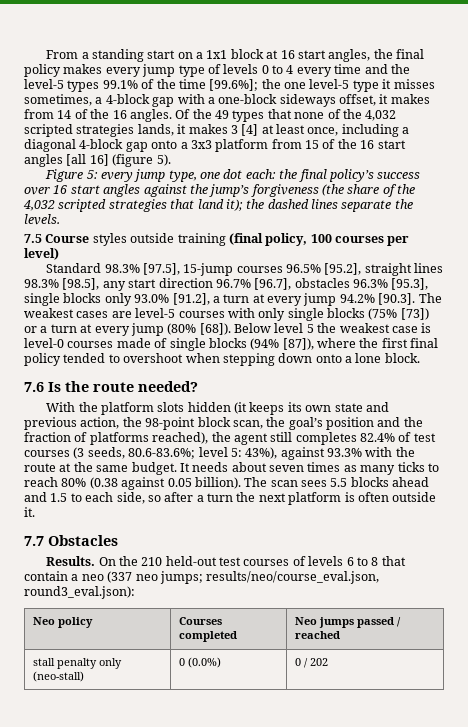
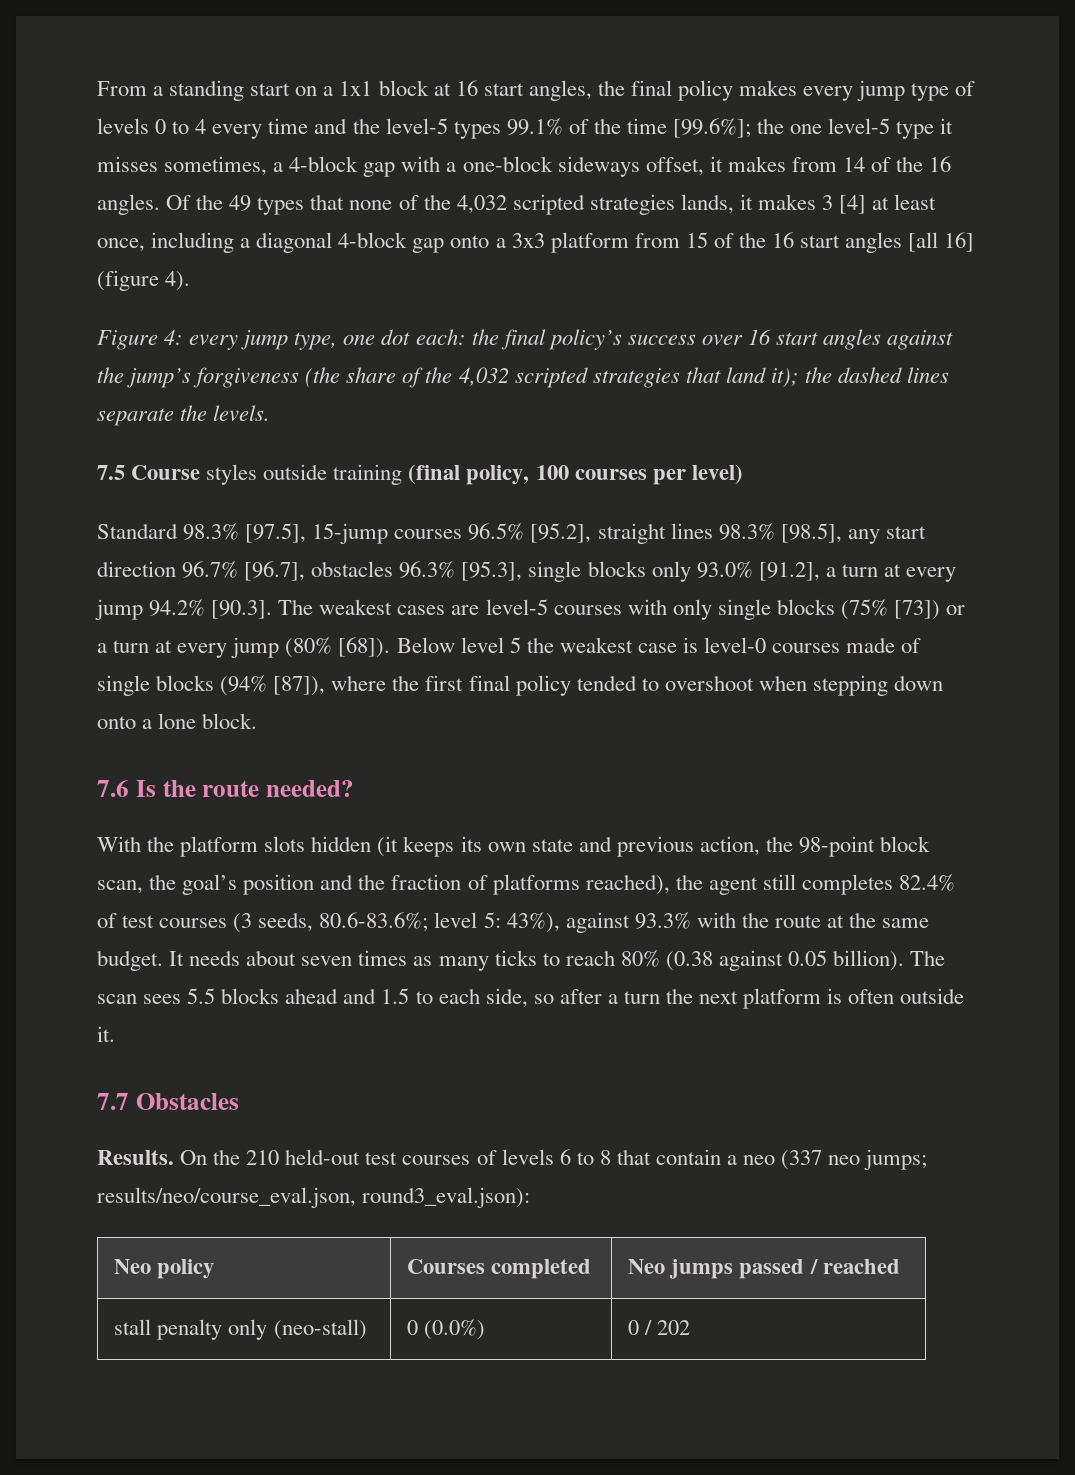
- Of the 49 types that none of the 4,032 scripted strategies lands, it makes 3 [4] at least once, including a diagonal 4-block gap onto a 3x3 platform from 15 of the 16 start angles [all 16] (figure 5).
+ Of the 49 types that none of the 4,032 scripted strategies lands, it makes 3 [4] at least once, including a diagonal 4-block gap onto a 3x3 platform from 15 of the 16 start angles [all 16] (figure 4).
- Figure 5: every jump type, one dot each: the final policy’s success over 16 start angles against the jump’s forgiveness (the share of the 4,032 scripted strategies that land it); the dashed lines separate the levels.
+ Figure 4: every jump type, one dot each: the final policy’s success over 16 start angles against the jump’s forgiveness (the share of the 4,032 scripted strategies that land it); the dashed lines separate the levels.

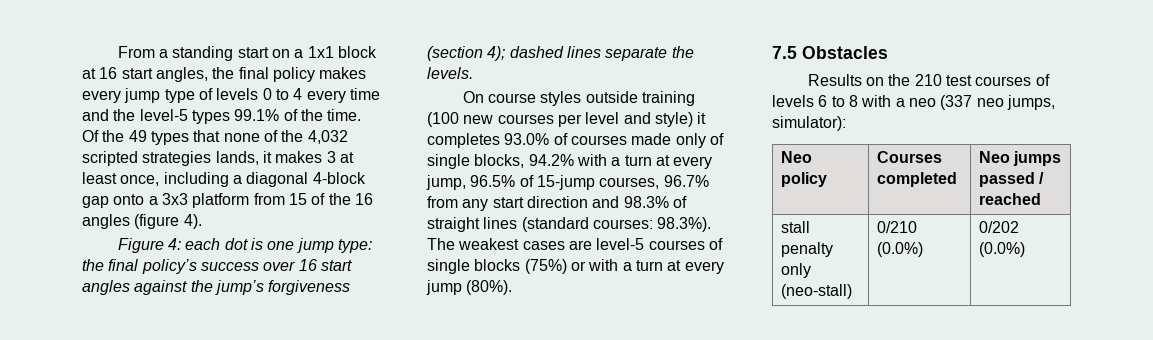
- From a standing start on a 1x1 block at 16 start angles, the final policy makes every jump type of levels 0 to 4 every time and the level-5 types 99.1% of the time [99.6%]; the one level-5 type it misses sometimes, a 4-block gap with a one-block sideways offset, it makes from 14 of the 16 angles.
+ From a standing start on a 1x1 block at 16 start angles, the final policy makes every jump type of levels 0 to 4 every time and the level-5 types 99.1% of the time.
- Of the 49 types that none of the 4,032 scripted strategies lands, it makes 3 [4] at least once, including a diagonal 4-block gap onto a 3x3 platform from 15 of the 16 start angles [all 16] (figure 4).
+ Of the 49 types that none of the 4,032 scripted strategies lands, it makes 3 at least once, including a diagonal 4-block gap onto a 3x3 platform from 15 of the 16 angles (figure 4).
- Figure 4: every jump type, one dot each: the final policy’s success over 16 start angles against the jump’s forgiveness (the share of the 4,032 scripted strategies that land it); the dashed lines separate the levels.
+ Figure 4: each dot is one jump type: the final policy’s success over 16 start angles against the jump’s forgiveness (section 4); dashed lines separate the levels.
- 7.5 Course styles outside training (final policy, 100 courses per level)
- Standard 98.3% [97.5], 15-jump courses 96.5% [95.2], straight lines 98.3% [98.5], any start direction 96.7% [96.7], obstacles 96.3% [95.3], single blocks only 93.0% [91.2], a turn at every jump 94.2% [90.3]. The weakest cases are level-5 courses with only single blocks (75% [73]) or a turn at every jump (80% [68]). Below level 5 the weakest case is level-0 courses made of single blocks (94% [87]), where the first final policy tended to overshoot when stepping down onto a lone block.
- 7.6 Is the route needed?
- With the platform slots hidden (it keeps its own state and previous action, the 98-point block scan, the goal’s position and the fraction of platforms reached), the agent still completes 82.4% of test courses (3 seeds, 80.6-83.6%; level 5: 43%), against 93.3% with the route at the same budget. It needs about seven times as many ticks to reach 80% (0.38 against 0.05 billion). The scan sees 5.5 blocks ahead and 1.5 to each side, so after a turn the next platform is often outside it.
- 7.7 Obstacles
+ On course styles outside training (100 new courses per level and style) it completes 93.0% of courses made only of single blocks, 94.2% with a turn at every jump, 96.5% of 15-jump courses, 96.7% from any start direction and 98.3% of straight lines (standard courses: 98.3%). The weakest cases are level-5 courses of single blocks (75%) or with a turn at every jump (80%).
+ 7.5 Obstacles
- Results. On the 210 held-out test courses of levels 6 to 8 that contain a neo (337 neo jumps; results/neo/course_eval.json, round3_eval.json):
+ Results on the 210 test courses of levels 6 to 8 with a neo (337 neo jumps, simulator):
- stall penalty only (neo-stall) | 0 (0.0%) | 0 / 202
+ stall penalty only (neo-stall) | 0/210 (0.0%) | 0/202 (0.0%)

